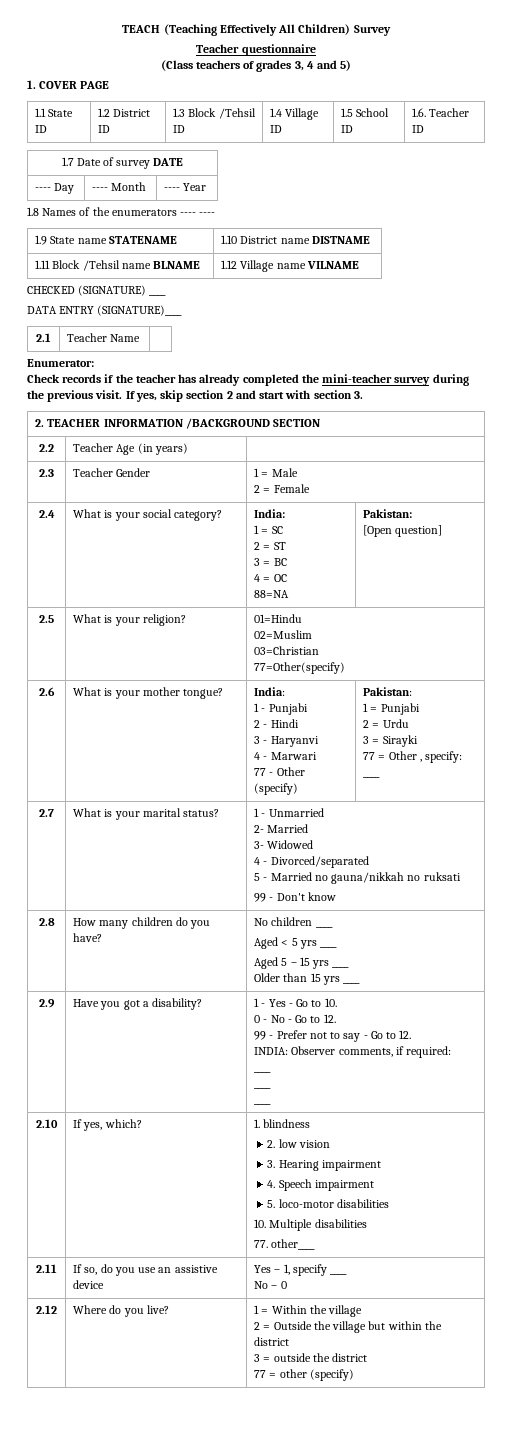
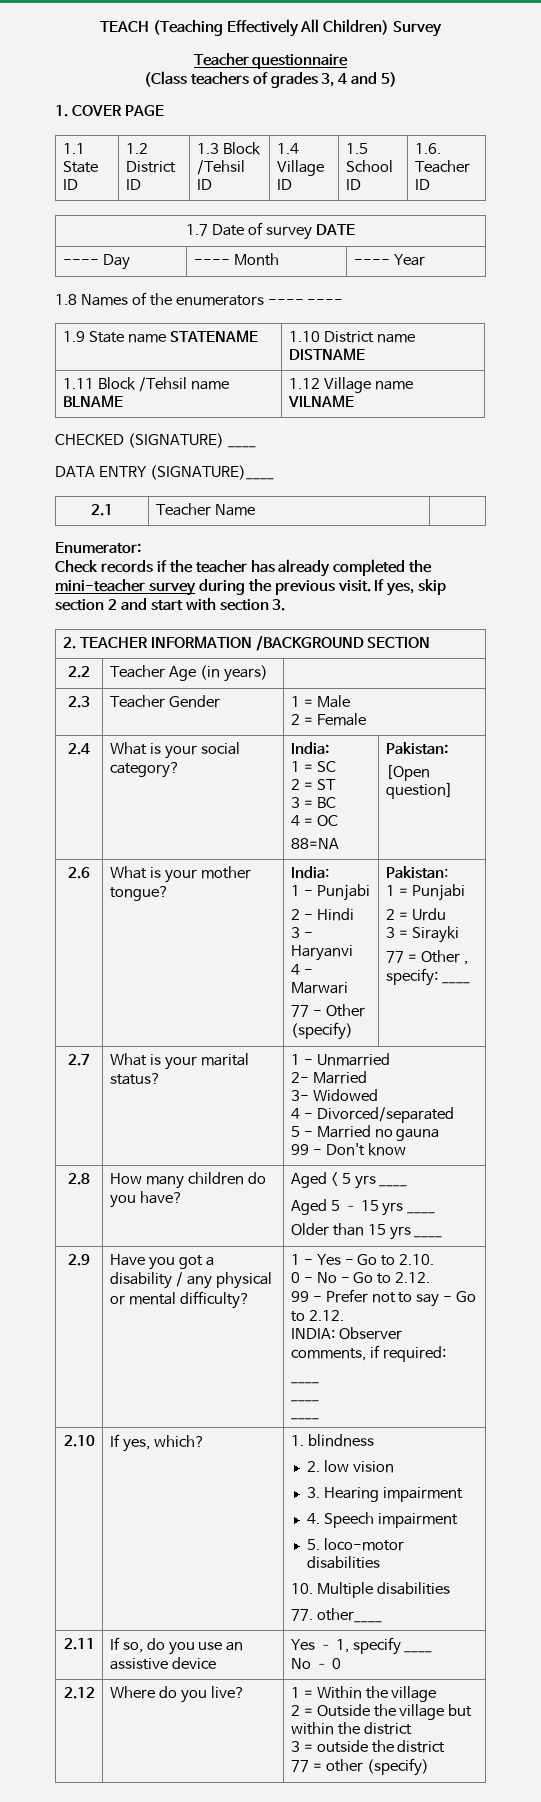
- 2.5 | What is your religion? | 01=Hindu
- 02=Muslim
- 03=Christian
- 77=Other(specify)
  2.7 | What is your marital status? | 1 - Unmarried
  2- Married
  3- Widowed
  4 - Divorced/separated
- 5 - Married no gauna/nikkah no ruksati
+ 5 - Married no gauna
- 2.8 | How many children do you have? | No children ____
- Aged < 5 yrs ____
+ 2.8 | How many children do you have? | Aged < 5 yrs ____
- Have you got a disability?
+ Have you got a disability / any physical or mental difficulty?
- 1 - Yes - Go to 10.
+ 1 - Yes - Go to 2.10.
- 0 - No - Go to 12.
+ 0 - No - Go to 2.12.
- 99 - Prefer not to say - Go to 12.
+ 99 - Prefer not to say - Go to 2.12.

